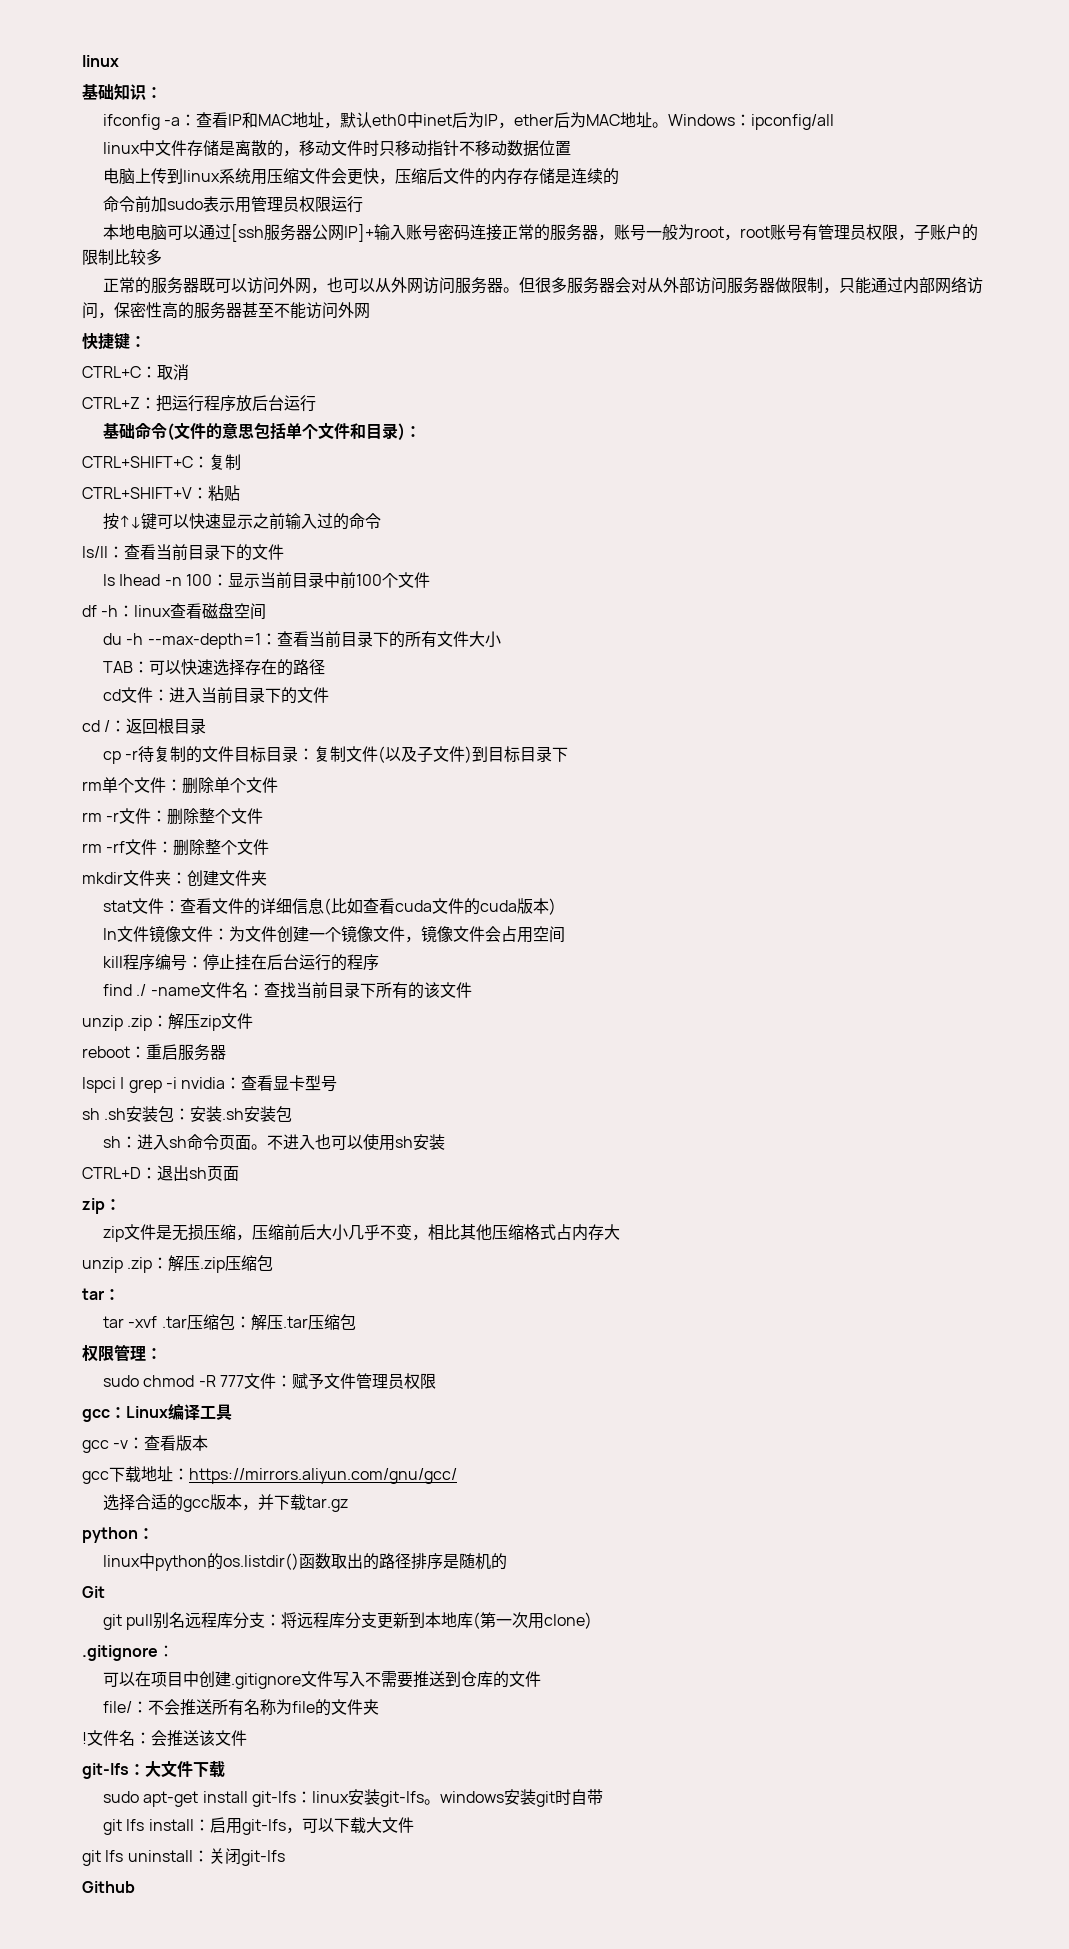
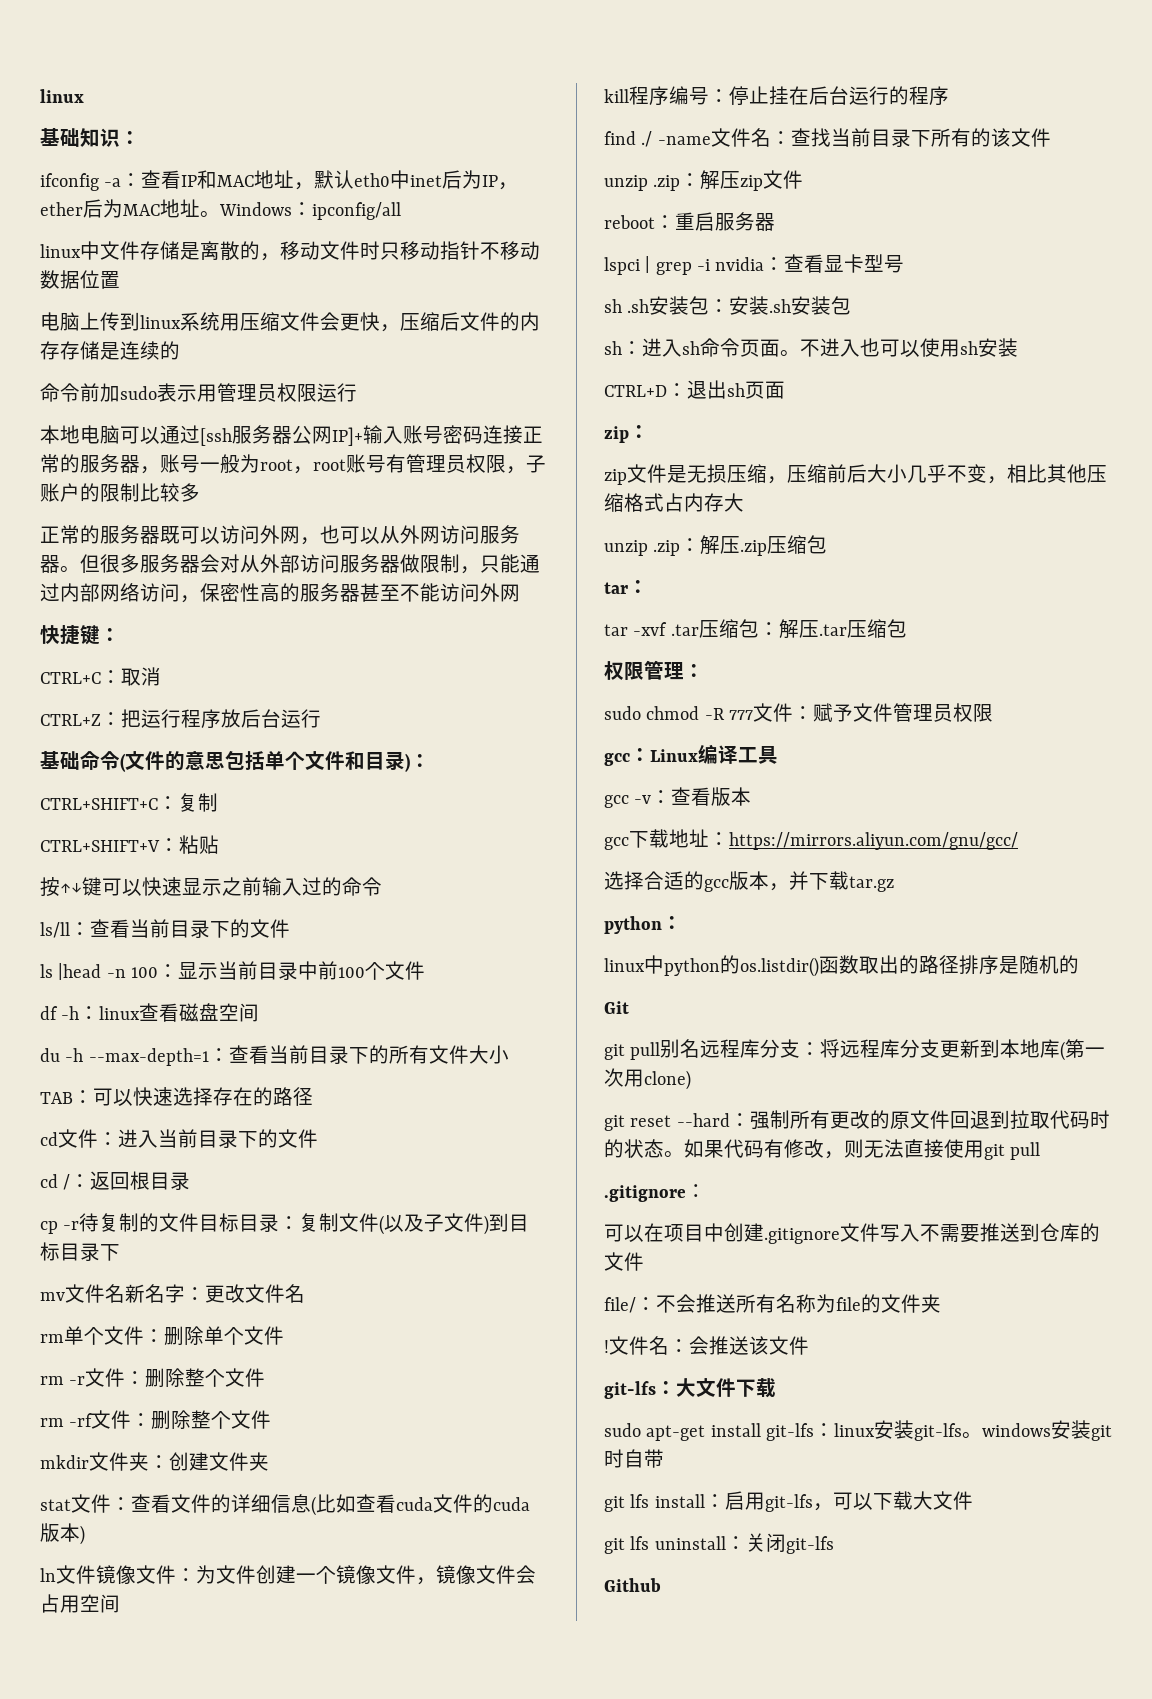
+ mv文件名新名字：更改文件名
+ git reset --hard：强制所有更改的原文件回退到拉取代码时的状态。如果代码有修改，则无法直接使用git pull

